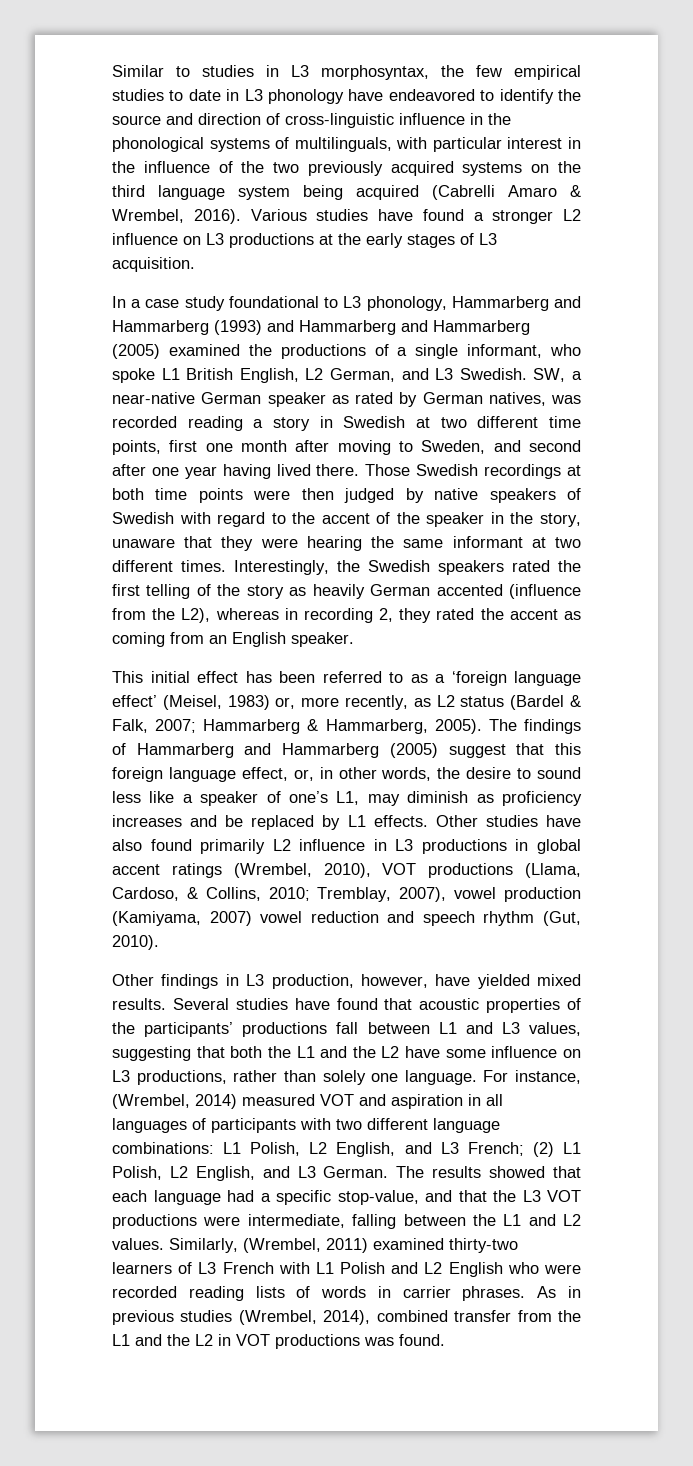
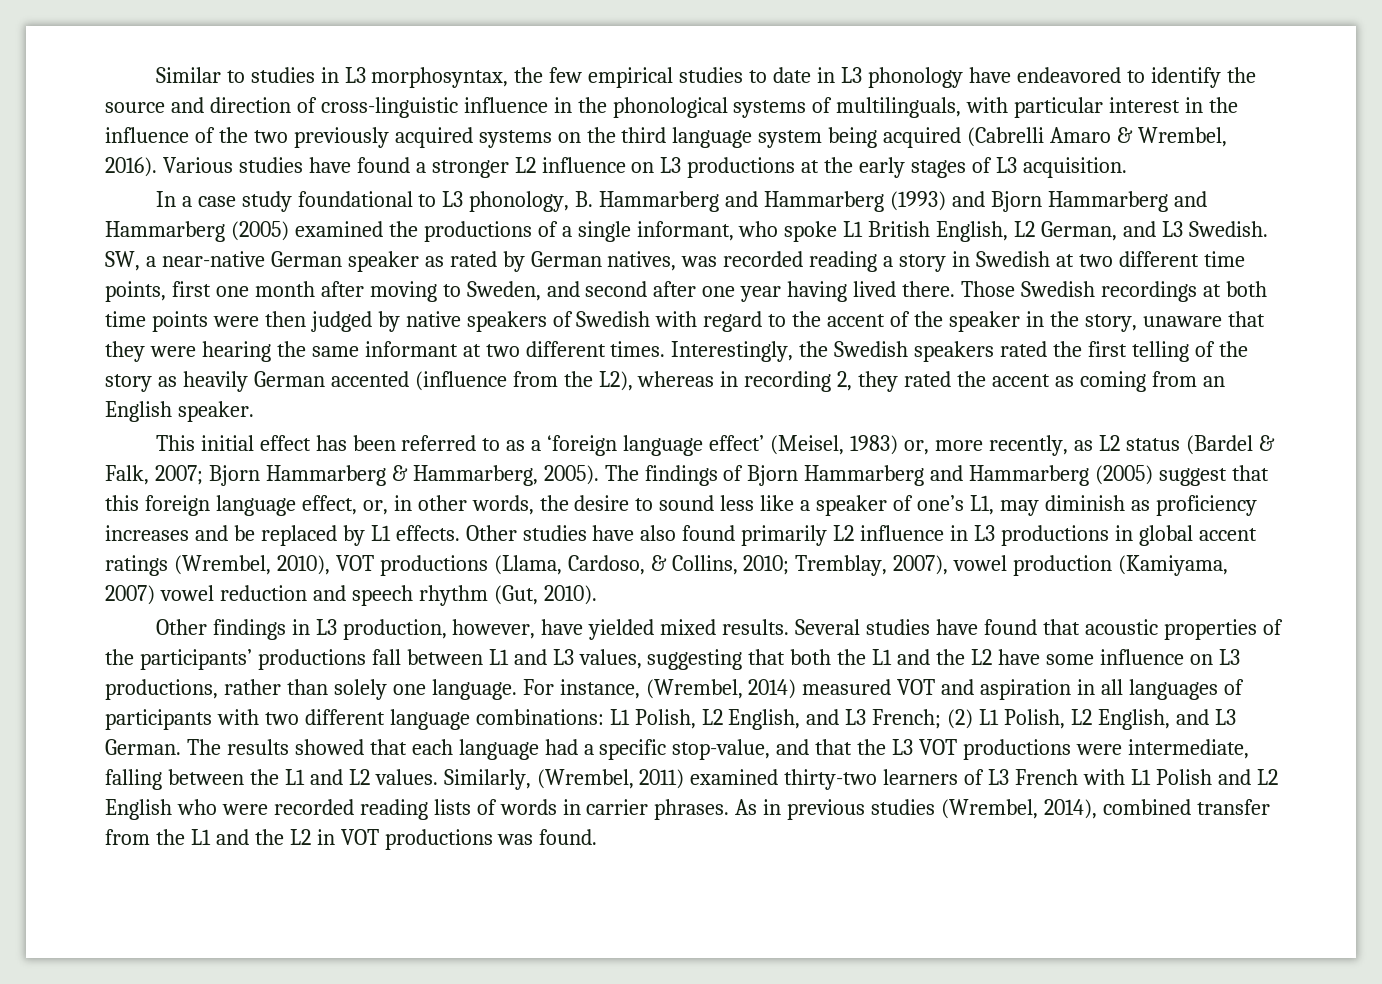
- In a case study foundational to L3 phonology, Hammarberg and Hammarberg (1993) and Hammarberg and Hammarberg (2005) examined the productions of a single informant, who spoke L1 British English, L2 German, and L3 Swedish.
+ In a case study foundational to L3 phonology, B. Hammarberg and Hammarberg (1993) and Bjorn Hammarberg and Hammarberg (2005) examined the productions of a single informant, who spoke L1 British English, L2 German, and L3 Swedish.
- This initial effect has been referred to as a ‘foreign language effect’ (Meisel, 1983) or, more recently, as L2 status (Bardel & Falk, 2007; Hammarberg & Hammarberg, 2005).
+ This initial effect has been referred to as a ‘foreign language effect’ (Meisel, 1983) or, more recently, as L2 status (Bardel & Falk, 2007; Bjorn Hammarberg & Hammarberg, 2005).
- The findings of Hammarberg and Hammarberg (2005) suggest that this foreign language effect, or, in other words, the desire to sound less like a speaker of one’s L1, may diminish as proficiency increases and be replaced by L1 effects.
+ The findings of Bjorn Hammarberg and Hammarberg (2005) suggest that this foreign language effect, or, in other words, the desire to sound less like a speaker of one’s L1, may diminish as proficiency increases and be replaced by L1 effects.

